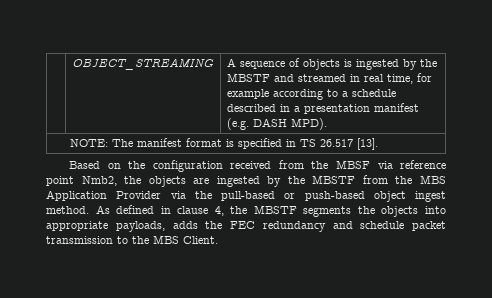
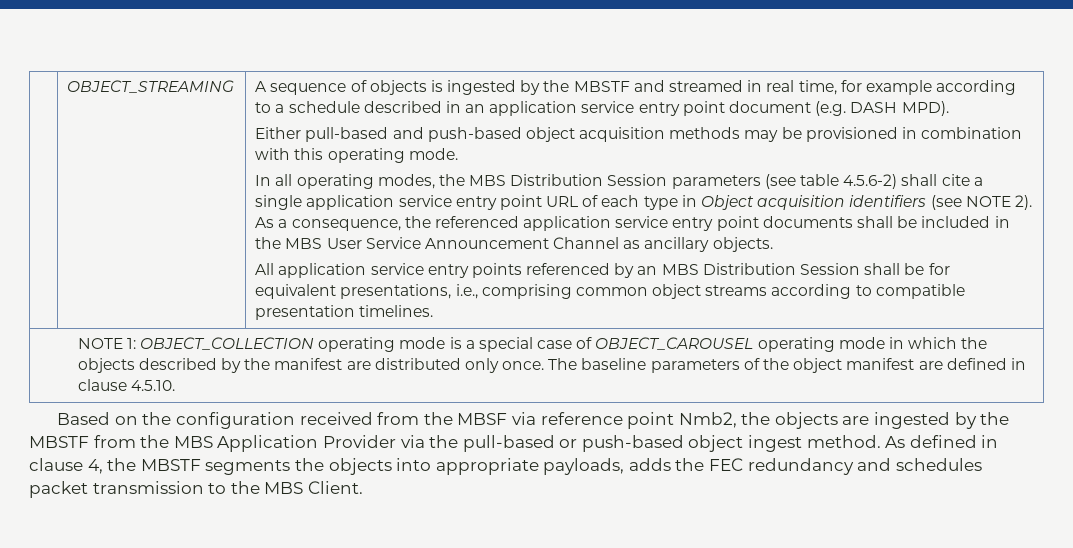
- A sequence of objects is ingested by the MBSTF and streamed in real time, for example according to a schedule described in a presentation manifest (e.g. DASH MPD).
- NOTE: The manifest format is specified in TS 26.517 [13].
+ A sequence of objects is ingested by the MBSTF and streamed in real time, for example according to a schedule described in an application service entry point document (e.g. DASH MPD).
+ Either pull-based and push-based object acquisition methods may be provisioned in combination with this operating mode.
+ In all operating modes, the MBS Distribution Session parameters (see table 4.5.6-2) shall cite a single application service entry point URL of each type in Object acquisition identifiers (see NOTE 2). As a consequence, the referenced application service entry point documents shall be included in the MBS User Service Announcement Channel as ancillary objects.
+ All application service entry points referenced by an MBS Distribution Session shall be for equivalent presentations, i.e., comprising common object streams according to compatible presentation timelines.
+ NOTE 1: OBJECT_COLLECTION operating mode is a special case of OBJECT_CAROUSEL operating mode in which the objects described by the manifest are distributed only once. The baseline parameters of the object manifest are defined in clause 4.5.10.
- As defined in clause 4, the MBSTF segments the objects into appropriate payloads, adds the FEC redundancy and schedule packet transmission to the MBS Client.
+ As defined in clause 4, the MBSTF segments the objects into appropriate payloads, adds the FEC redundancy and schedules packet transmission to the MBS Client.

